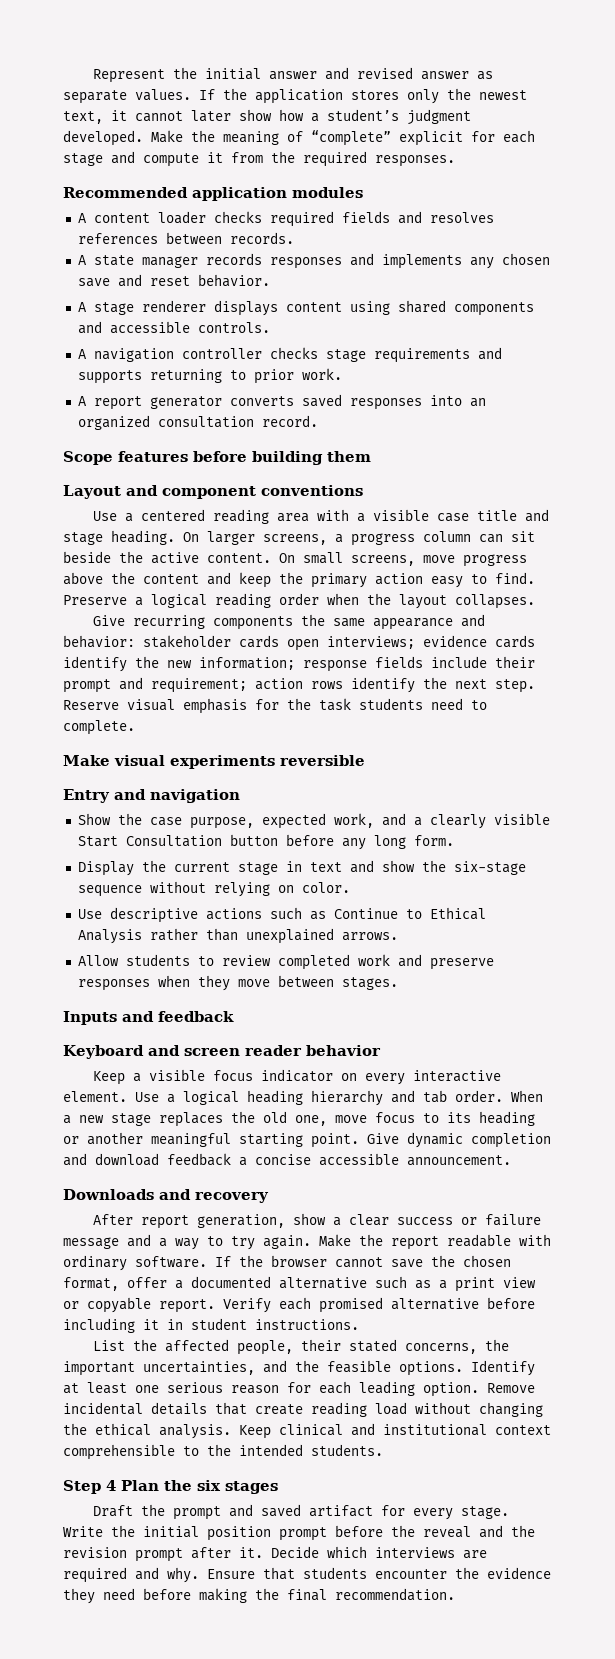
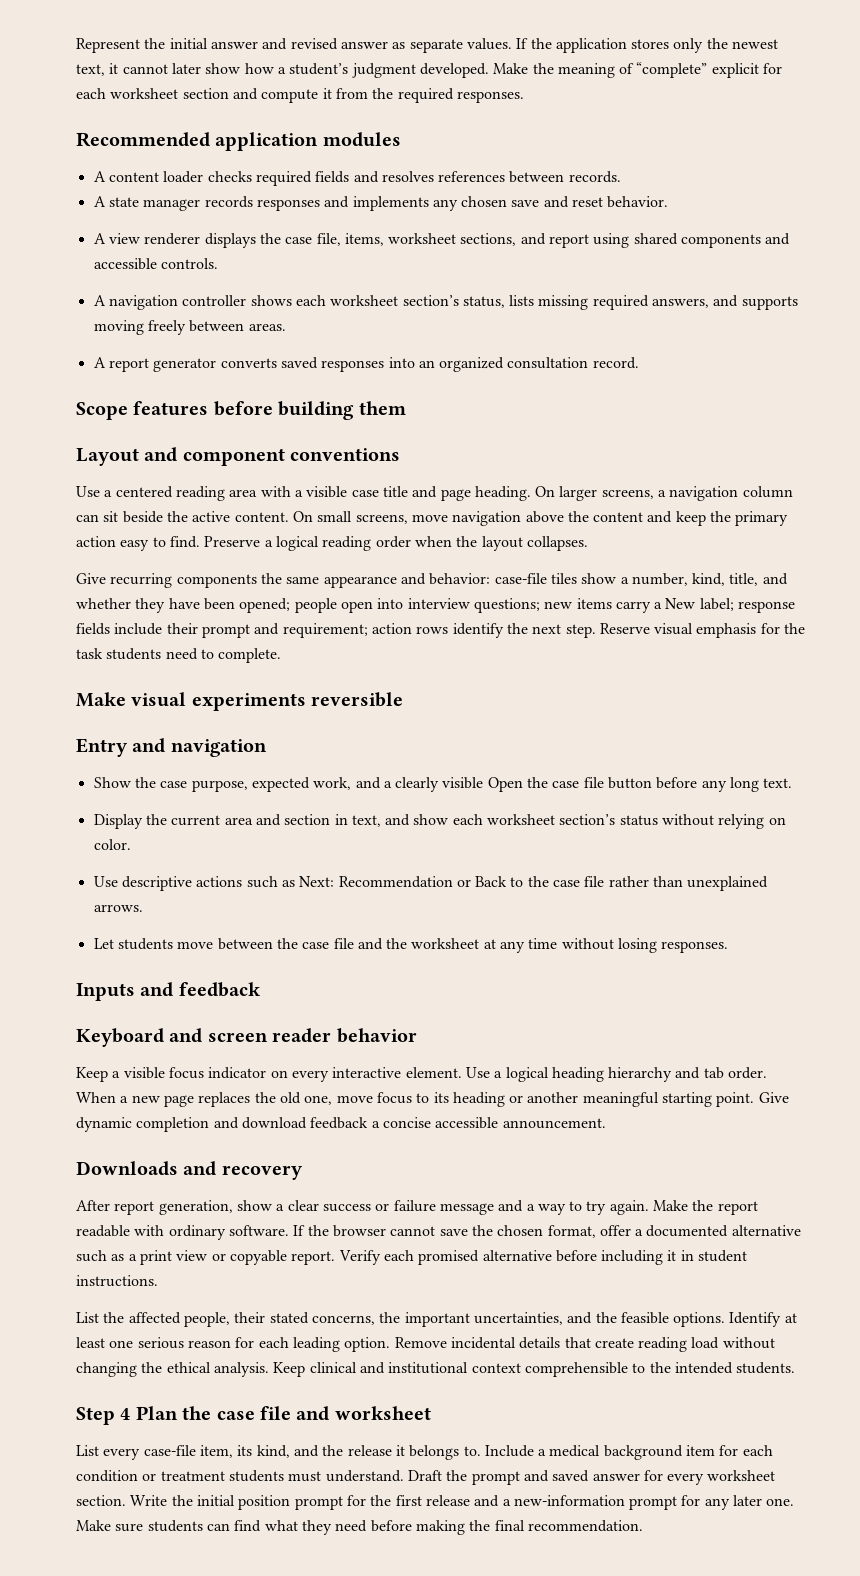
- Make the meaning of “complete” explicit for each stage and compute it from the required responses.
+ Make the meaning of “complete” explicit for each worksheet section and compute it from the required responses.
- A stage renderer displays content using shared components and accessible controls.
+ A view renderer displays the case file, items, worksheet sections, and report using shared components and accessible controls.
- A navigation controller checks stage requirements and supports returning to prior work.
+ A navigation controller shows each worksheet section’s status, lists missing required answers, and supports moving freely between areas.
- Use a centered reading area with a visible case title and stage heading.
+ Use a centered reading area with a visible case title and page heading.
- On larger screens, a progress column can sit beside the active content.
+ On larger screens, a navigation column can sit beside the active content.
- On small screens, move progress above the content and keep the primary action easy to find.
+ On small screens, move navigation above the content and keep the primary action easy to find.
- Give recurring components the same appearance and behavior: stakeholder cards open interviews; evidence cards identify the new information; response fields include their prompt and requirement; action rows identify the next step.
+ Give recurring components the same appearance and behavior: case-file tiles show a number, kind, title, and whether they have been opened; people open into interview questions; new items carry a New label; response fields include their prompt and requirement; action rows identify the next step.
- Show the case purpose, expected work, and a clearly visible Start Consultation button before any long form.
+ Show the case purpose, expected work, and a clearly visible Open the case file button before any long text.
- Display the current stage in text and show the six-stage sequence without relying on color.
+ Display the current area and section in text, and show each worksheet section’s status without relying on color.
- Use descriptive actions such as Continue to Ethical Analysis rather than unexplained arrows.
- Allow students to review completed work and preserve responses when they move between stages.
+ Use descriptive actions such as Next: Recommendation or Back to the case file rather than unexplained arrows.
+ Let students move between the case file and the worksheet at any time without losing responses.
- When a new stage replaces the old one, move focus to its heading or another meaningful starting point.
+ When a new page replaces the old one, move focus to its heading or another meaningful starting point.
- Step 4 Plan the six stages
- Draft the prompt and saved artifact for every stage.
+ Step 4 Plan the case file and worksheet
+ List every case-file item, its kind, and the release it belongs to. Include a medical background item for each condition or treatment students must understand. Draft the prompt and saved answer for every worksheet section.
- Write the initial position prompt before the reveal and the revision prompt after it. Decide which interviews are required and why. Ensure that students encounter the evidence they need before making the final recommendation.
+ Write the initial position prompt for the first release and a new-information prompt for any later one. Make sure students can find what they need before making the final recommendation.

